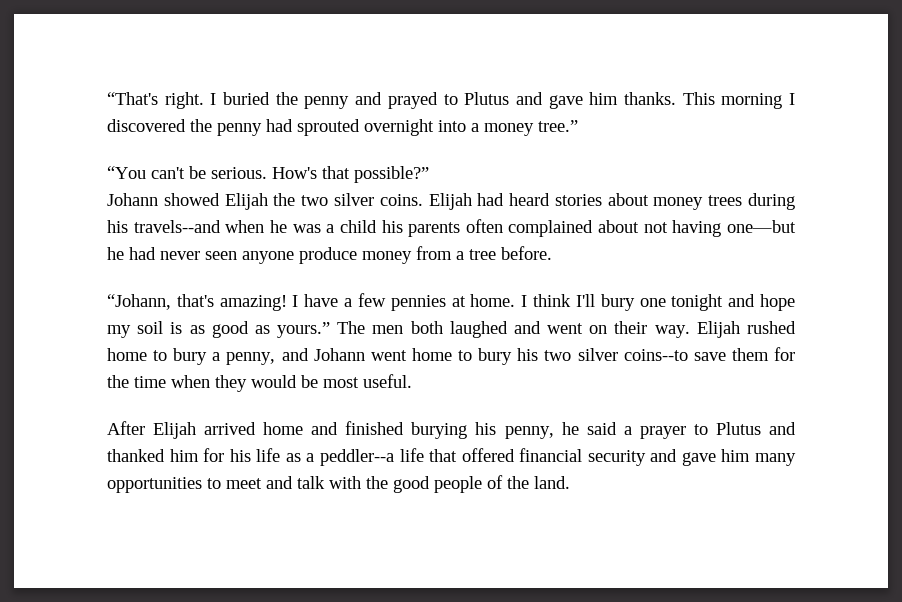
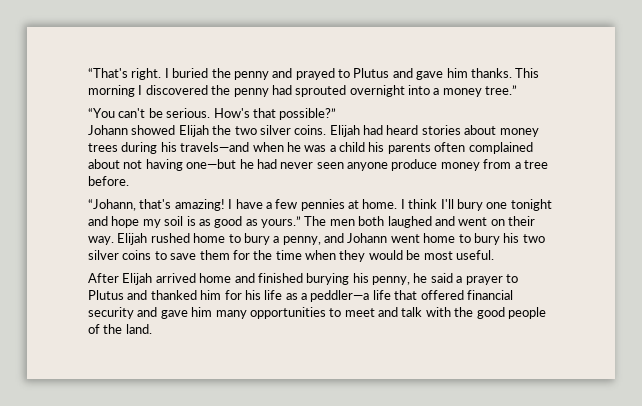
- Elijah had heard stories about money trees during his travels--and when he was a child his parents often complained about not having one—but he had never seen anyone produce money from a tree before.
+ Elijah had heard stories about money trees during his travels—and when he was a child his parents often complained about not having one—but he had never seen anyone produce money from a tree before.
- Elijah rushed home to bury a penny, and Johann went home to bury his two silver coins--to save them for the time when they would be most useful.
+ Elijah rushed home to bury a penny, and Johann went home to bury his two silver coins to save them for the time when they would be most useful.
- After Elijah arrived home and finished burying his penny, he said a prayer to Plutus and thanked him for his life as a peddler--a life that offered financial security and gave him many opportunities to meet and talk with the good people of the land.
+ After Elijah arrived home and finished burying his penny, he said a prayer to Plutus and thanked him for his life as a peddler—a life that offered financial security and gave him many opportunities to meet and talk with the good people of the land.

